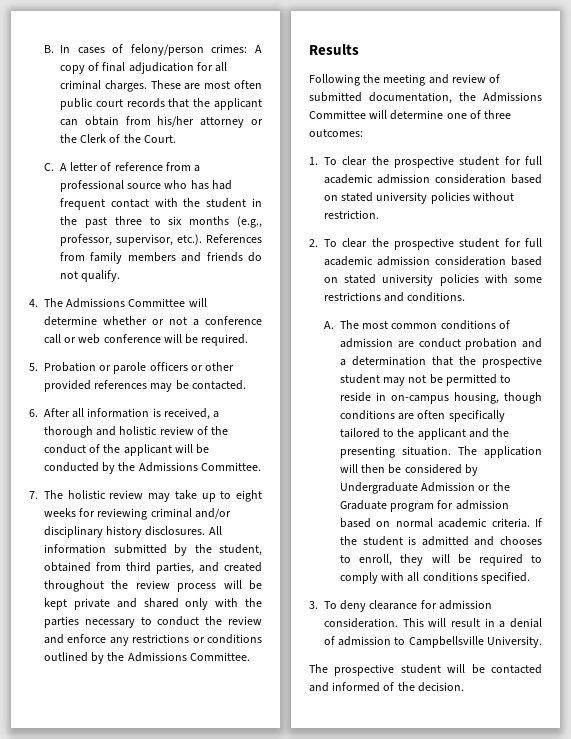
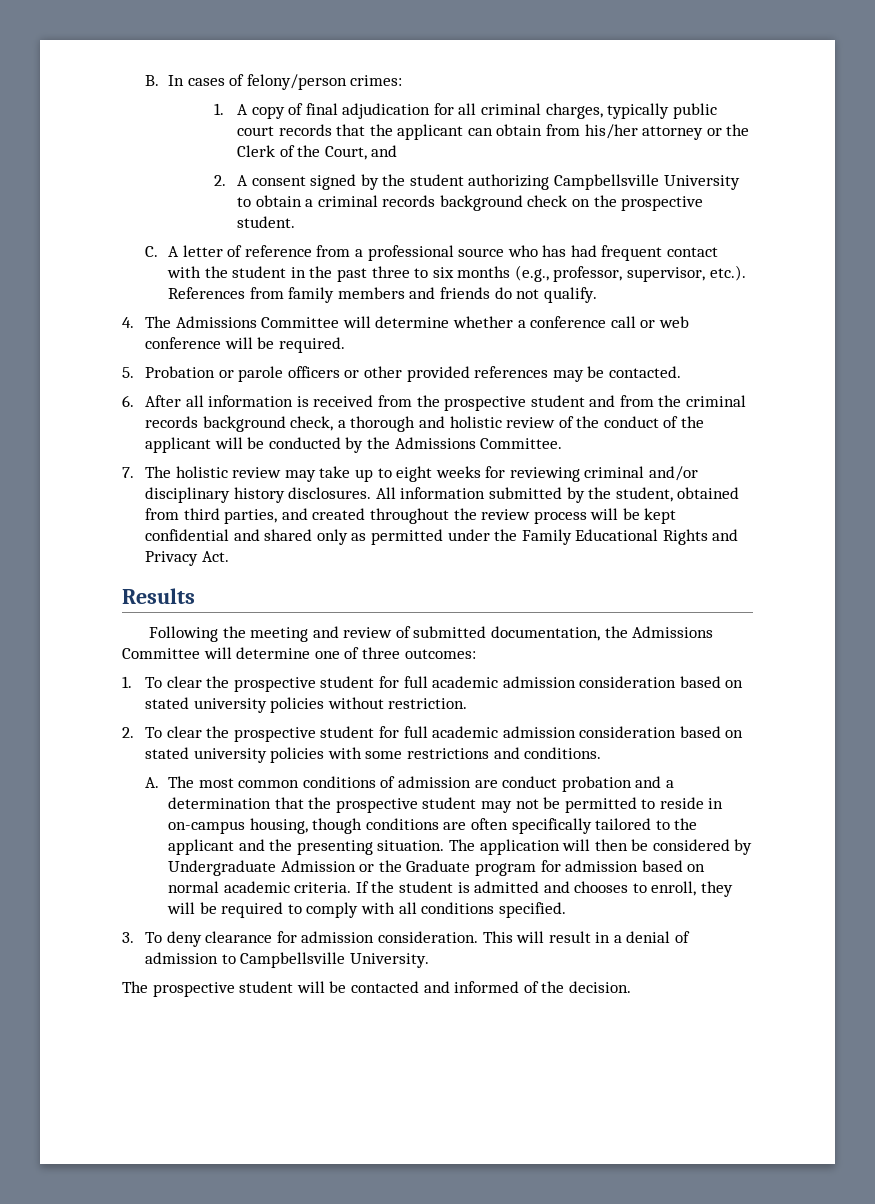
- B. In cases of felony/person crimes: A copy of final adjudication for all criminal charges. These are most often public court records that the applicant can obtain from his/her attorney or the Clerk of the Court.
+ B. In cases of felony/person crimes:
+ 1. A copy of final adjudication for all criminal charges, typically public court records that the applicant can obtain from his/her attorney or the Clerk of the Court, and
+ 2. A consent signed by the student authorizing Campbellsville University to obtain a criminal records background check on the prospective student.
- 4. The Admissions Committee will determine whether or not a conference call or web conference will be required.
+ 4. The Admissions Committee will determine whether a conference call or web conference will be required.
- 6. After all information is received, a thorough and holistic review of the conduct of the applicant will be conducted by the Admissions Committee.
+ 6. After all information is received from the prospective student and from the criminal records background check, a thorough and holistic review of the conduct of the applicant will be conducted by the Admissions Committee.
- All information submitted by the student, obtained from third parties, and created throughout the review process will be kept private and shared only with the parties necessary to conduct the review and enforce any restrictions or conditions outlined by the Admissions Committee.
+ All information submitted by the student, obtained from third parties, and created throughout the review process will be kept confidential and shared only as permitted under the Family Educational Rights and Privacy Act.

